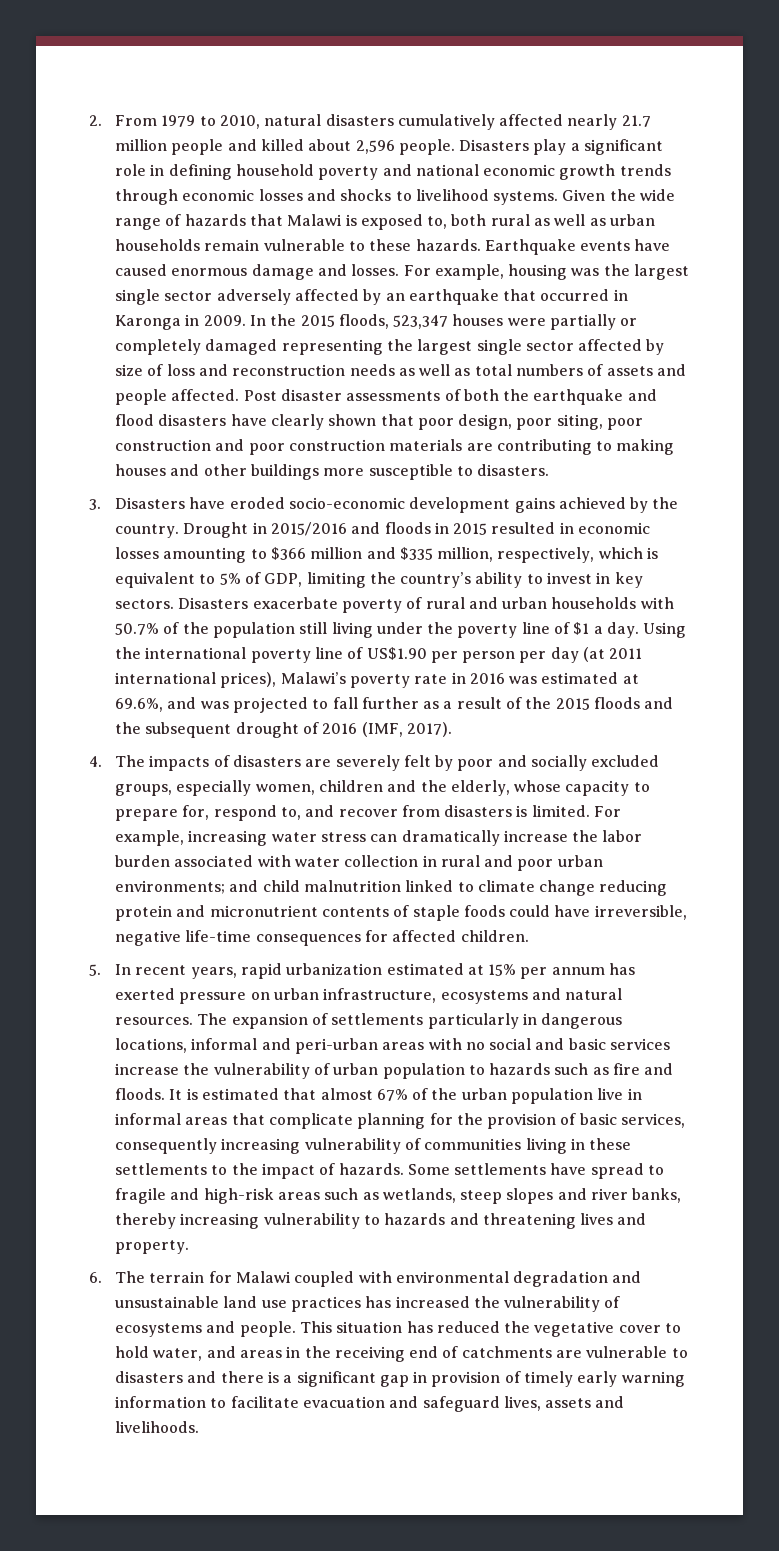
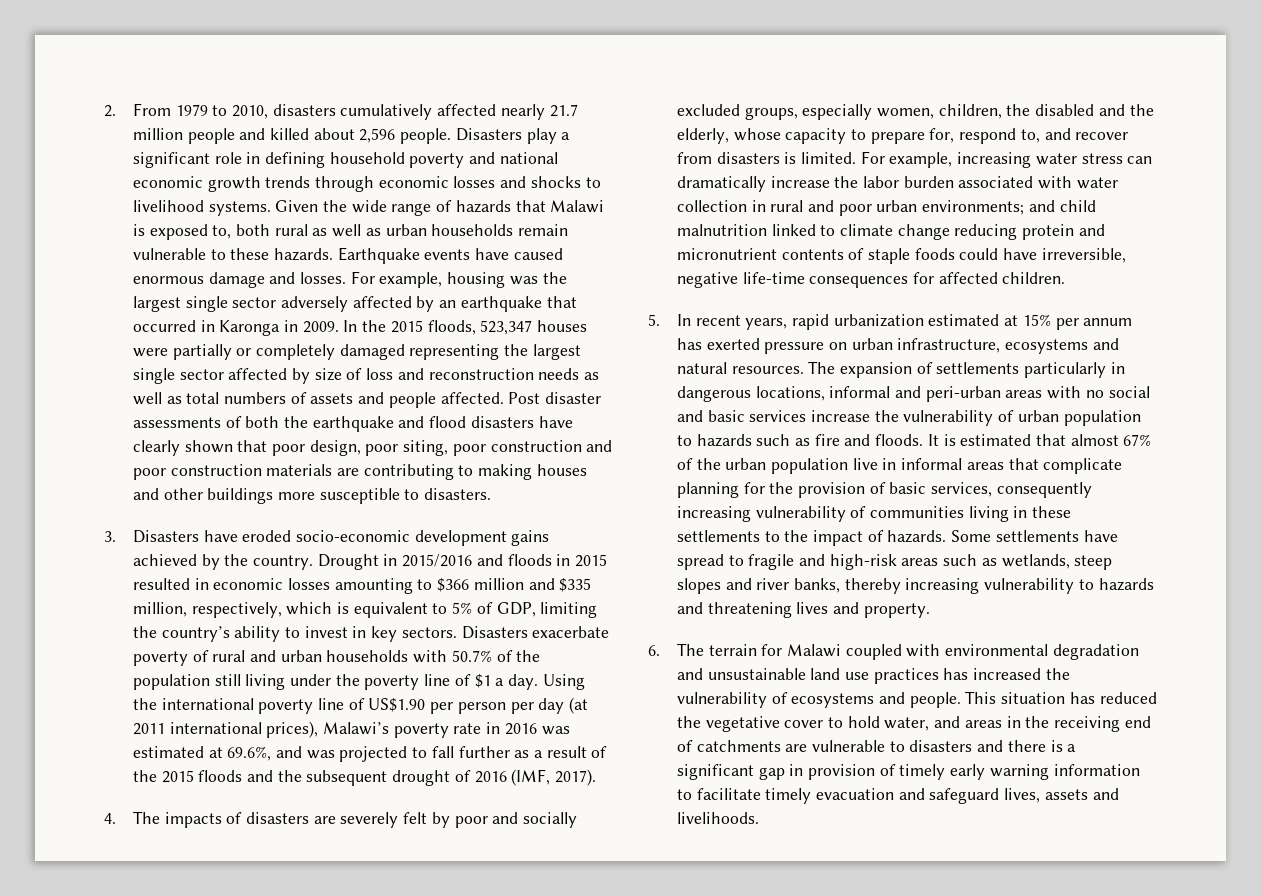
- 2. From 1979 to 2010, natural disasters cumulatively affected nearly 21.7 million people and killed about 2,596 people.
+ 2. From 1979 to 2010, disasters cumulatively affected nearly 21.7 million people and killed about 2,596 people.
- 4. The impacts of disasters are severely felt by poor and socially excluded groups, especially women, children and the elderly, whose capacity to prepare for, respond to, and recover from disasters is limited.
+ 4. The impacts of disasters are severely felt by poor and socially excluded groups, especially women, children, the disabled and the elderly, whose capacity to prepare for, respond to, and recover from disasters is limited.
- This situation has reduced the vegetative cover to hold water, and areas in the receiving end of catchments are vulnerable to disasters and there is a significant gap in provision of timely early warning information to facilitate evacuation and safeguard lives, assets and livelihoods.
+ This situation has reduced the vegetative cover to hold water, and areas in the receiving end of catchments are vulnerable to disasters and there is a significant gap in provision of timely early warning information to facilitate timely evacuation and safeguard lives, assets and livelihoods.

